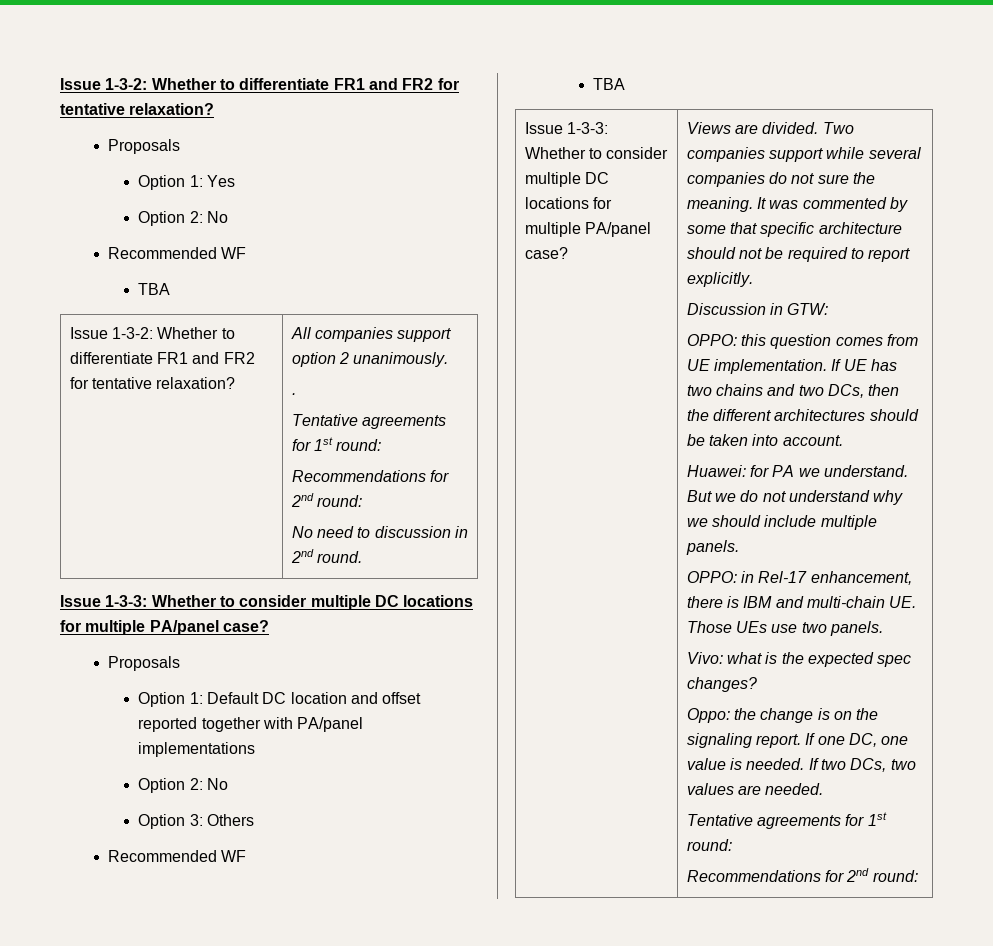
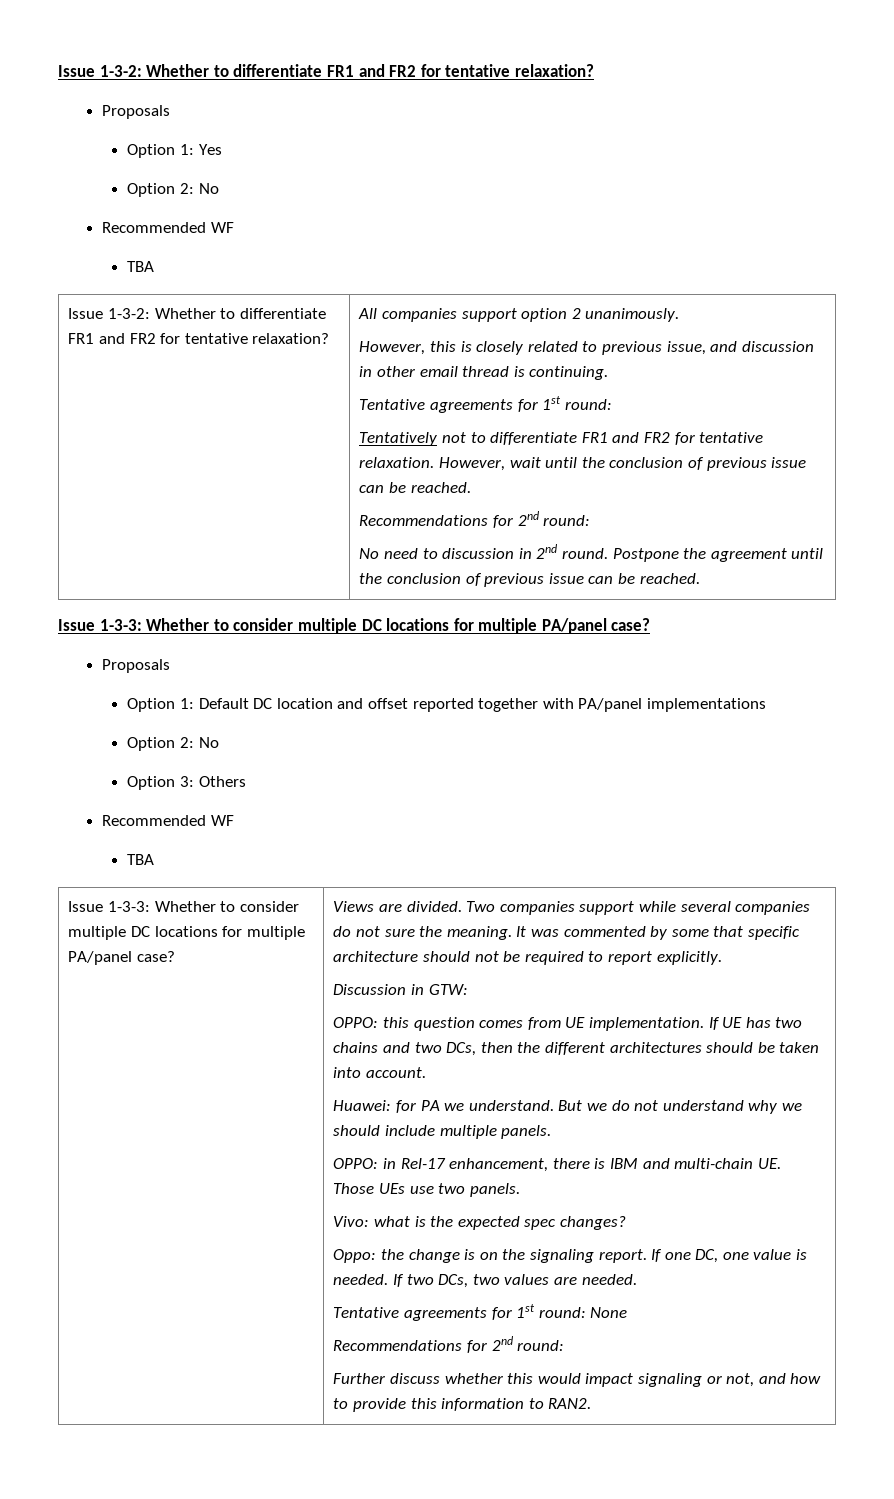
- .
+ However, this is closely related to previous issue, and discussion in other email thread is continuing.
  Tentative agreements for 1st round:
+ Tentatively not to differentiate FR1 and FR2 for tentative relaxation. However, wait until the conclusion of previous issue can be reached.
+ Postpone the agreement until the conclusion of previous issue can be reached.
  If two DCs, two values are needed.
- Tentative agreements for 1st round:
+ Tentative agreements for 1st round: None
  Recommendations for 2nd round:
+ Further discuss whether this would impact signaling or not, and how to provide this information to RAN2.

